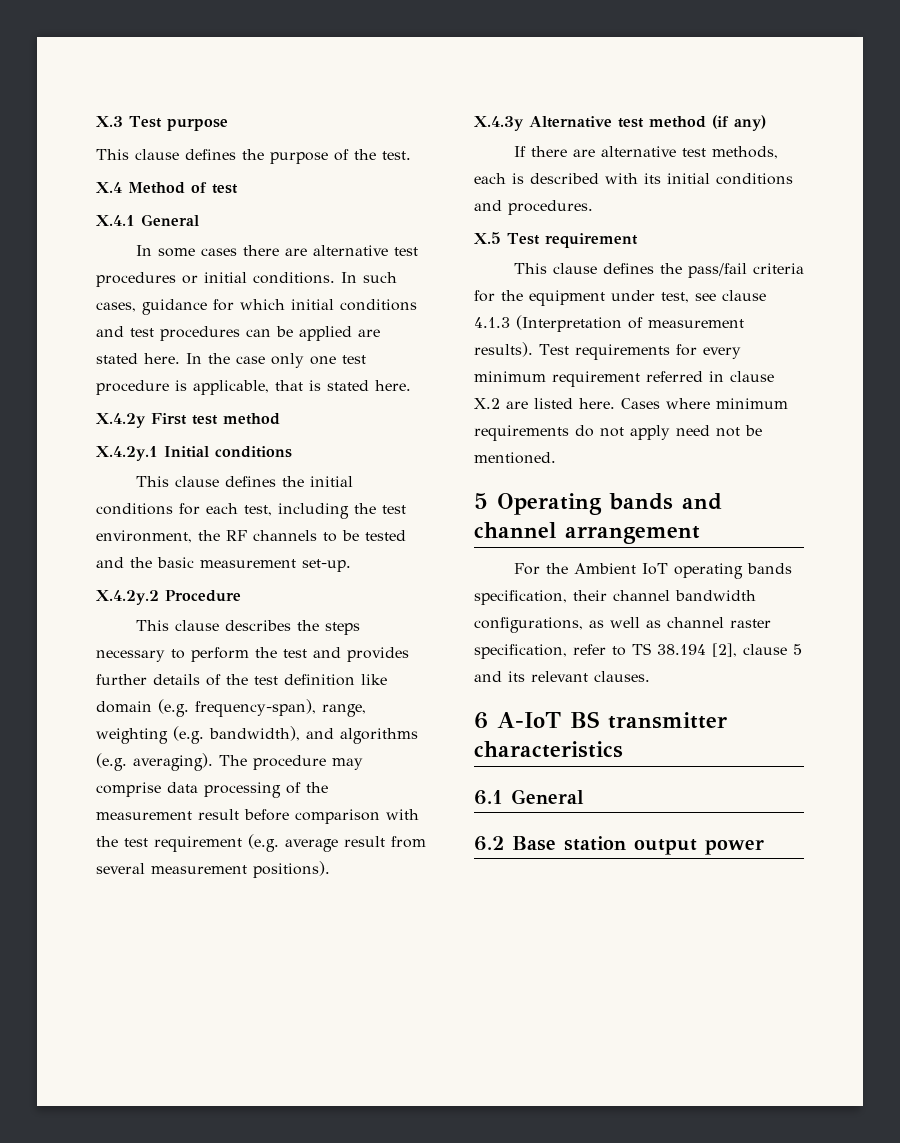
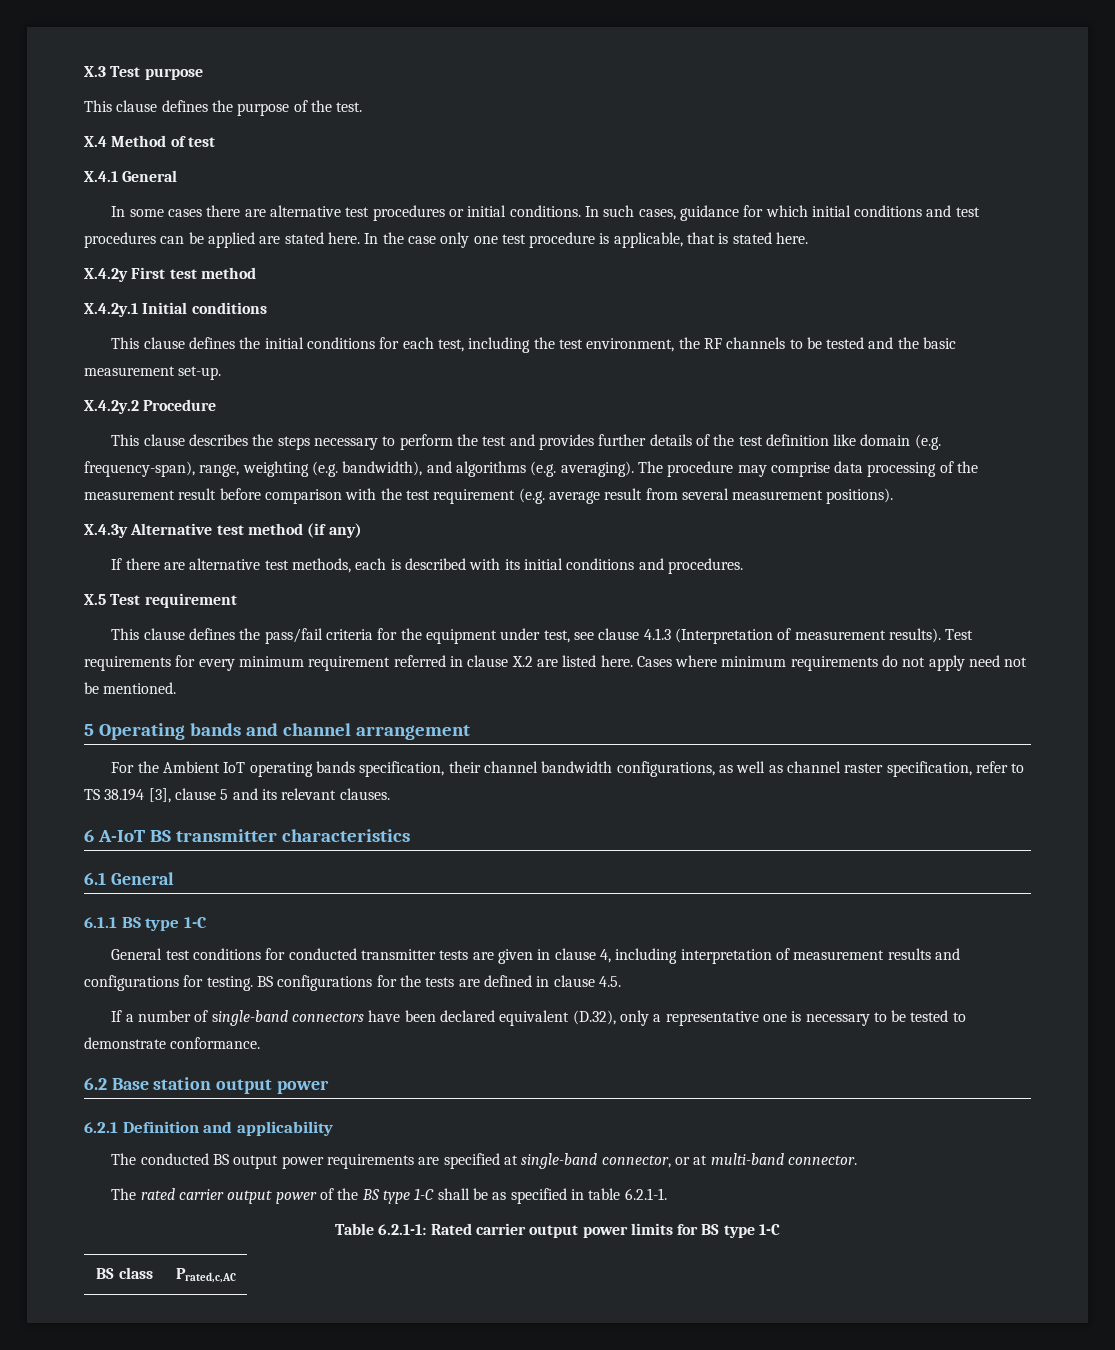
- For the Ambient IoT operating bands specification, their channel bandwidth configurations, as well as channel raster specification, refer to TS 38.194 [2], clause 5 and its relevant clauses.
+ For the Ambient IoT operating bands specification, their channel bandwidth configurations, as well as channel raster specification, refer to TS 38.194 [3], clause 5 and its relevant clauses.
+ 6.1.1 BS type 1-C
+ General test conditions for conducted transmitter tests are given in clause 4, including interpretation of measurement results and configurations for testing. BS configurations for the tests are defined in clause 4.5.
+ If a number of single-band connectors have been declared equivalent (D.32), only a representative one is necessary to be tested to demonstrate conformance.
+ 6.2.1 Definition and applicability
+ The conducted BS output power requirements are specified at single-band connector, or at multi-band connector.
+ The rated carrier output power of the BS type 1-C shall be as specified in table 6.2.1-1.
+ Table 6.2.1-1: Rated carrier output power limits for BS type 1-C
+ BS class | Prated,c,AC

